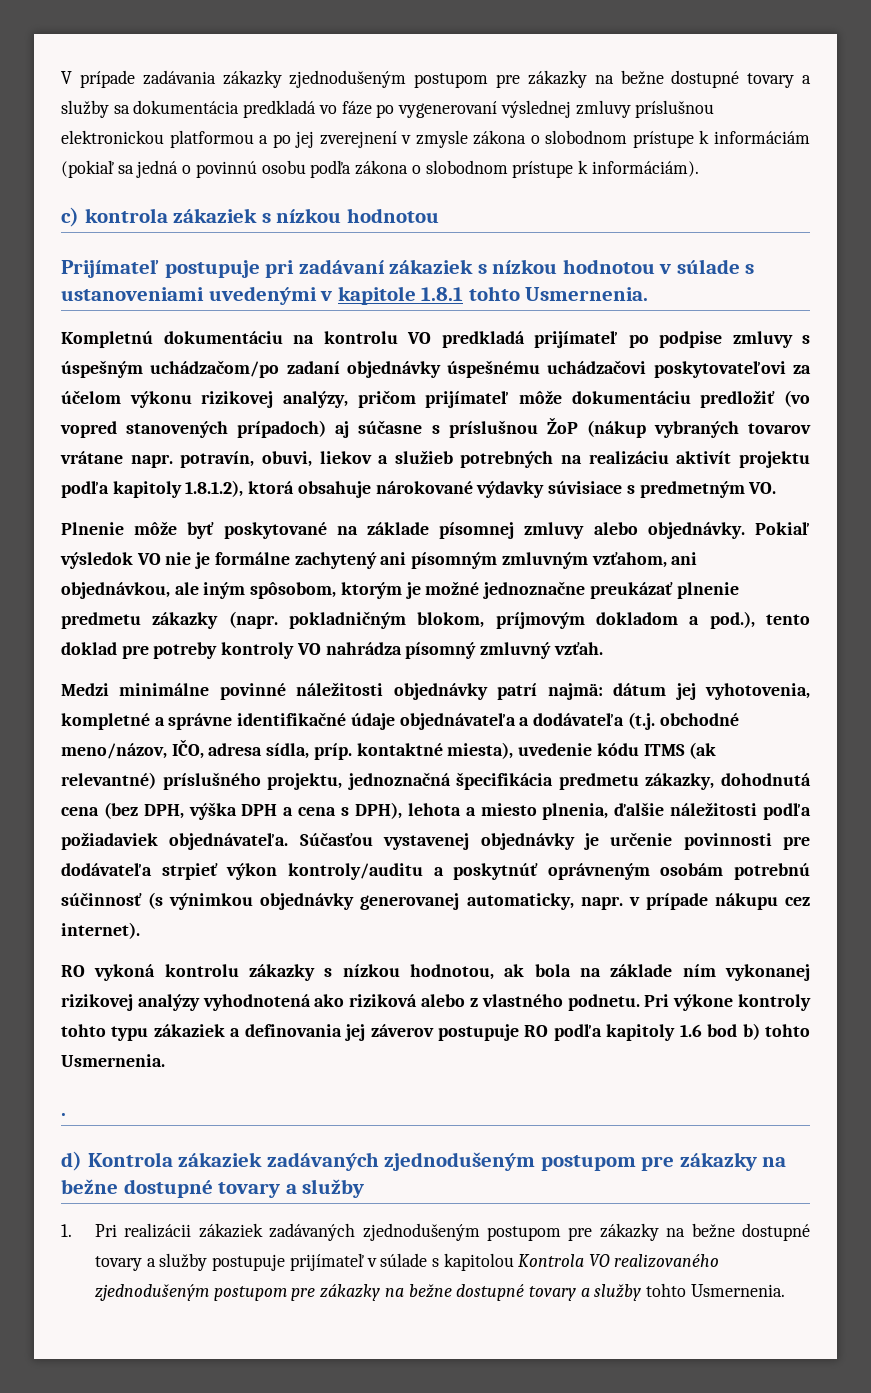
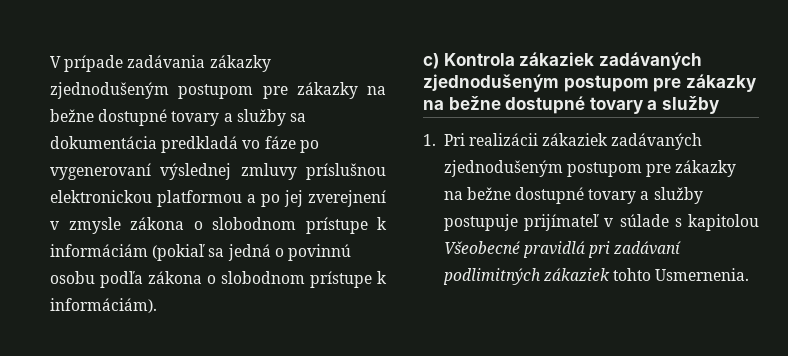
- c) kontrola zákaziek s nízkou hodnotou
- Prijímateľ postupuje pri zadávaní zákaziek s nízkou hodnotou v súlade s ustanoveniami uvedenými v kapitole 1.8.1 tohto Usmernenia.
- Kompletnú dokumentáciu na kontrolu VO predkladá prijímateľ po podpise zmluvy s úspešným uchádzačom/po zadaní objednávky úspešnému uchádzačovi poskytovateľovi za účelom výkonu rizikovej analýzy, pričom prijímateľ môže dokumentáciu predložiť (vo vopred stanovených prípadoch) aj súčasne s príslušnou ŽoP (nákup vybraných tovarov vrátane napr. potravín, obuvi, liekov a služieb potrebných na realizáciu aktivít projektu podľa kapitoly 1.8.1.2), ktorá obsahuje nárokované výdavky súvisiace s predmetným VO.
- Plnenie môže byť poskytované na základe písomnej zmluvy alebo objednávky. Pokiaľ výsledok VO nie je formálne zachytený ani písomným zmluvným vzťahom, ani objednávkou, ale iným spôsobom, ktorým je možné jednoznačne preukázať plnenie predmetu zákazky (napr. pokladničným blokom, príjmovým dokladom a pod.), tento doklad pre potreby kontroly VO nahrádza písomný zmluvný vzťah.
- Medzi minimálne povinné náležitosti objednávky patrí najmä: dátum jej vyhotovenia, kompletné a správne identifikačné údaje objednávateľa a dodávateľa (t.j. obchodné meno/názov, IČO, adresa sídla, príp. kontaktné miesta), uvedenie kódu ITMS (ak relevantné) príslušného projektu, jednoznačná špecifikácia predmetu zákazky, dohodnutá cena (bez DPH, výška DPH a cena s DPH), lehota a miesto plnenia, ďalšie náležitosti podľa požiadaviek objednávateľa. Súčasťou vystavenej objednávky je určenie povinnosti pre dodávateľa strpieť výkon kontroly/auditu a poskytnúť oprávneným osobám potrebnú súčinnosť (s výnimkou objednávky generovanej automaticky, napr. v prípade nákupu cez internet).
- RO vykoná kontrolu zákazky s nízkou hodnotou, ak bola na základe ním vykonanej rizikovej analýzy vyhodnotená ako riziková alebo z vlastného podnetu. Pri výkone kontroly tohto typu zákaziek a definovania jej záverov postupuje RO podľa kapitoly 1.6 bod b) tohto Usmernenia.
- .
- d) Kontrola zákaziek zadávaných zjednodušeným postupom pre zákazky na bežne dostupné tovary a služby
+ c) Kontrola zákaziek zadávaných zjednodušeným postupom pre zákazky na bežne dostupné tovary a služby
- 1. Pri realizácii zákaziek zadávaných zjednodušeným postupom pre zákazky na bežne dostupné tovary a služby postupuje prijímateľ v súlade s kapitolou Kontrola VO realizovaného zjednodušeným postupom pre zákazky na bežne dostupné tovary a služby tohto Usmernenia.
+ 1. Pri realizácii zákaziek zadávaných zjednodušeným postupom pre zákazky na bežne dostupné tovary a služby postupuje prijímateľ v súlade s kapitolou Všeobecné pravidlá pri zadávaní podlimitných zákaziek tohto Usmernenia.

